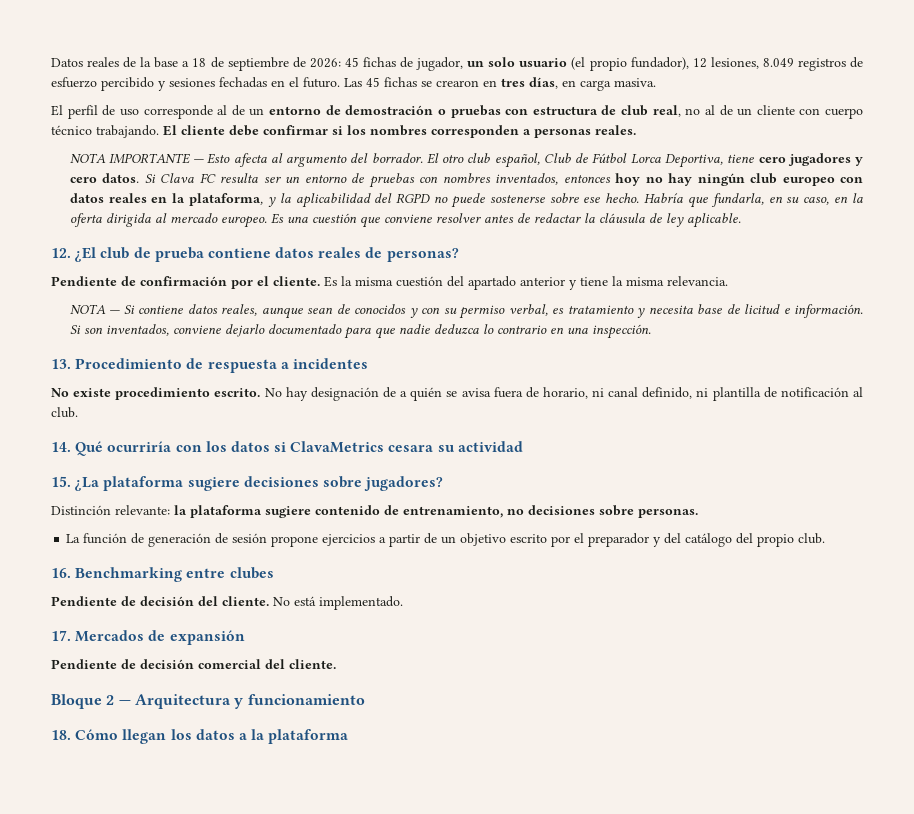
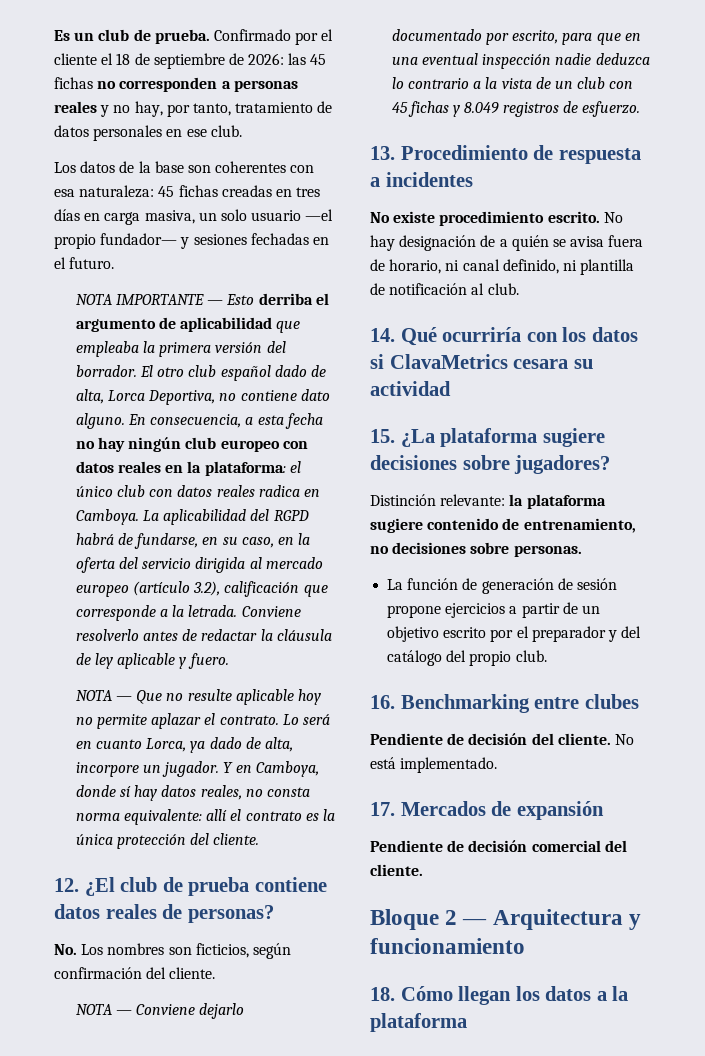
- Datos reales de la base a 18 de septiembre de 2026: 45 fichas de jugador, un solo usuario (el propio fundador), 12 lesiones, 8.049 registros de esfuerzo percibido y sesiones fechadas en el futuro. Las 45 fichas se crearon en tres días, en carga masiva.
- El perfil de uso corresponde al de un entorno de demostración o pruebas con estructura de club real, no al de un cliente con cuerpo técnico trabajando. El cliente debe confirmar si los nombres corresponden a personas reales.
- NOTA IMPORTANTE — Esto afecta al argumento del borrador.
+ Es un club de prueba. Confirmado por el cliente el 18 de septiembre de 2026: las 45 fichas no corresponden a personas reales y no hay, por tanto, tratamiento de datos personales en ese club.
+ Los datos de la base son coherentes con esa naturaleza: 45 fichas creadas en tres días en carga masiva, un solo usuario —el propio fundador— y sesiones fechadas en el futuro.
+ NOTA IMPORTANTE — Esto derriba el argumento de aplicabilidad que empleaba la primera versión del borrador.
- El otro club español, Club de Fútbol Lorca Deportiva, tiene cero jugadores y cero datos. Si Clava FC resulta ser un entorno de pruebas con nombres inventados, entonces hoy no hay ningún club europeo con datos reales en la plataforma, y la aplicabilidad del RGPD no puede sostenerse sobre ese hecho. Habría que fundarla, en su caso, en la oferta dirigida al mercado europeo. Es una cuestión que conviene resolver antes de redactar la cláusula de ley aplicable.
+ El otro club español dado de alta, Lorca Deportiva, no contiene dato alguno. En consecuencia, a esta fecha no hay ningún club europeo con datos reales en la plataforma: el único club con datos reales radica en Camboya. La aplicabilidad del RGPD habrá de fundarse, en su caso, en la oferta del servicio dirigida al mercado europeo (artículo 3.2), calificación que corresponde a la letrada. Conviene resolverlo antes de redactar la cláusula de ley aplicable y fuero.
+ NOTA — Que no resulte aplicable hoy no permite aplazar el contrato. Lo será en cuanto Lorca, ya dado de alta, incorpore un jugador. Y en Camboya, donde sí hay datos reales, no consta norma equivalente: allí el contrato es la única protección del cliente.
- Pendiente de confirmación por el cliente. Es la misma cuestión del apartado anterior y tiene la misma relevancia.
- NOTA — Si contiene datos reales, aunque sean de conocidos y con su permiso verbal, es tratamiento y necesita base de licitud e información. Si son inventados, conviene dejarlo documentado para que nadie deduzca lo contrario en una inspección.
+ No. Los nombres son ficticios, según confirmación del cliente.
+ NOTA — Conviene dejarlo documentado por escrito, para que en una eventual inspección nadie deduzca lo contrario a la vista de un club con 45 fichas y 8.049 registros de esfuerzo.

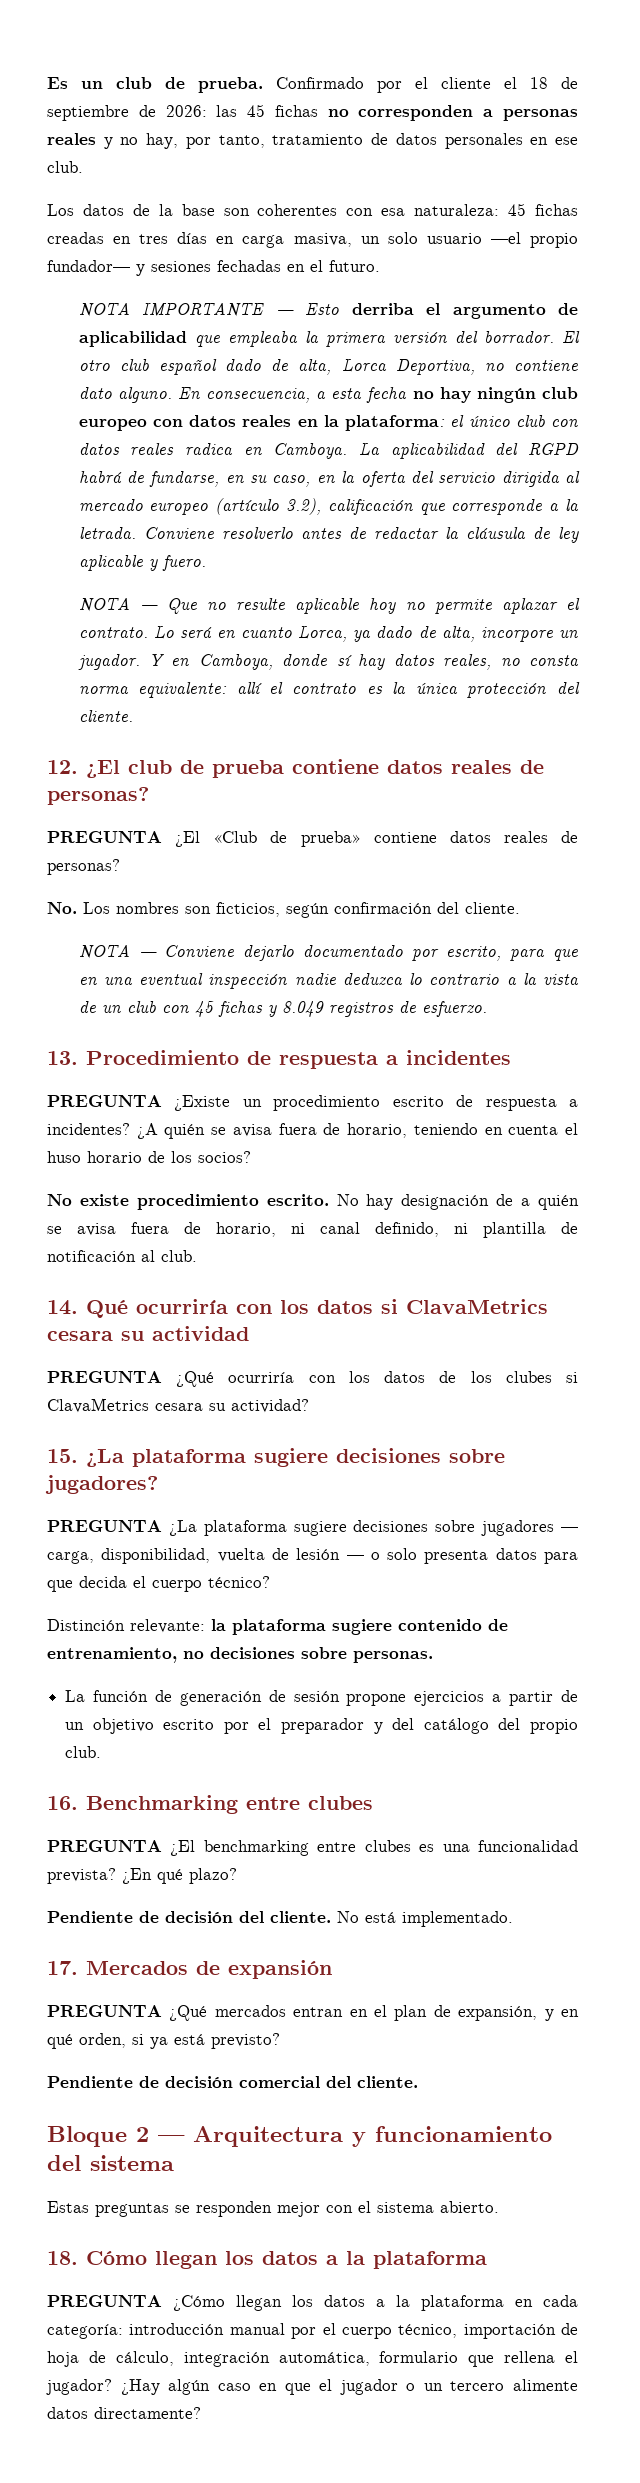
+ PREGUNTA ¿El «Club de prueba» contiene datos reales de personas?
+ PREGUNTA ¿Existe un procedimiento escrito de respuesta a incidentes? ¿A quién se avisa fuera de horario, teniendo en cuenta el huso horario de los socios?
+ PREGUNTA ¿Qué ocurriría con los datos de los clubes si ClavaMetrics cesara su actividad?
+ PREGUNTA ¿La plataforma sugiere decisiones sobre jugadores — carga, disponibilidad, vuelta de lesión — o solo presenta datos para que decida el cuerpo técnico?
+ PREGUNTA ¿El benchmarking entre clubes es una funcionalidad prevista? ¿En qué plazo?
+ PREGUNTA ¿Qué mercados entran en el plan de expansión, y en qué orden, si ya está previsto?
- Bloque 2 — Arquitectura y funcionamiento
+ Bloque 2 — Arquitectura y funcionamiento del sistema
+ Estas preguntas se responden mejor con el sistema abierto.
+ PREGUNTA ¿Cómo llegan los datos a la plataforma en cada categoría: introducción manual por el cuerpo técnico, importación de hoja de cálculo, integración automática, formulario que rellena el jugador? ¿Hay algún caso en que el jugador o un tercero alimente datos directamente?

